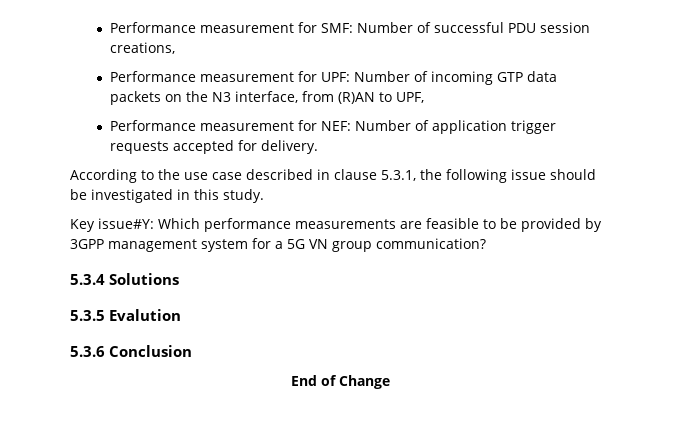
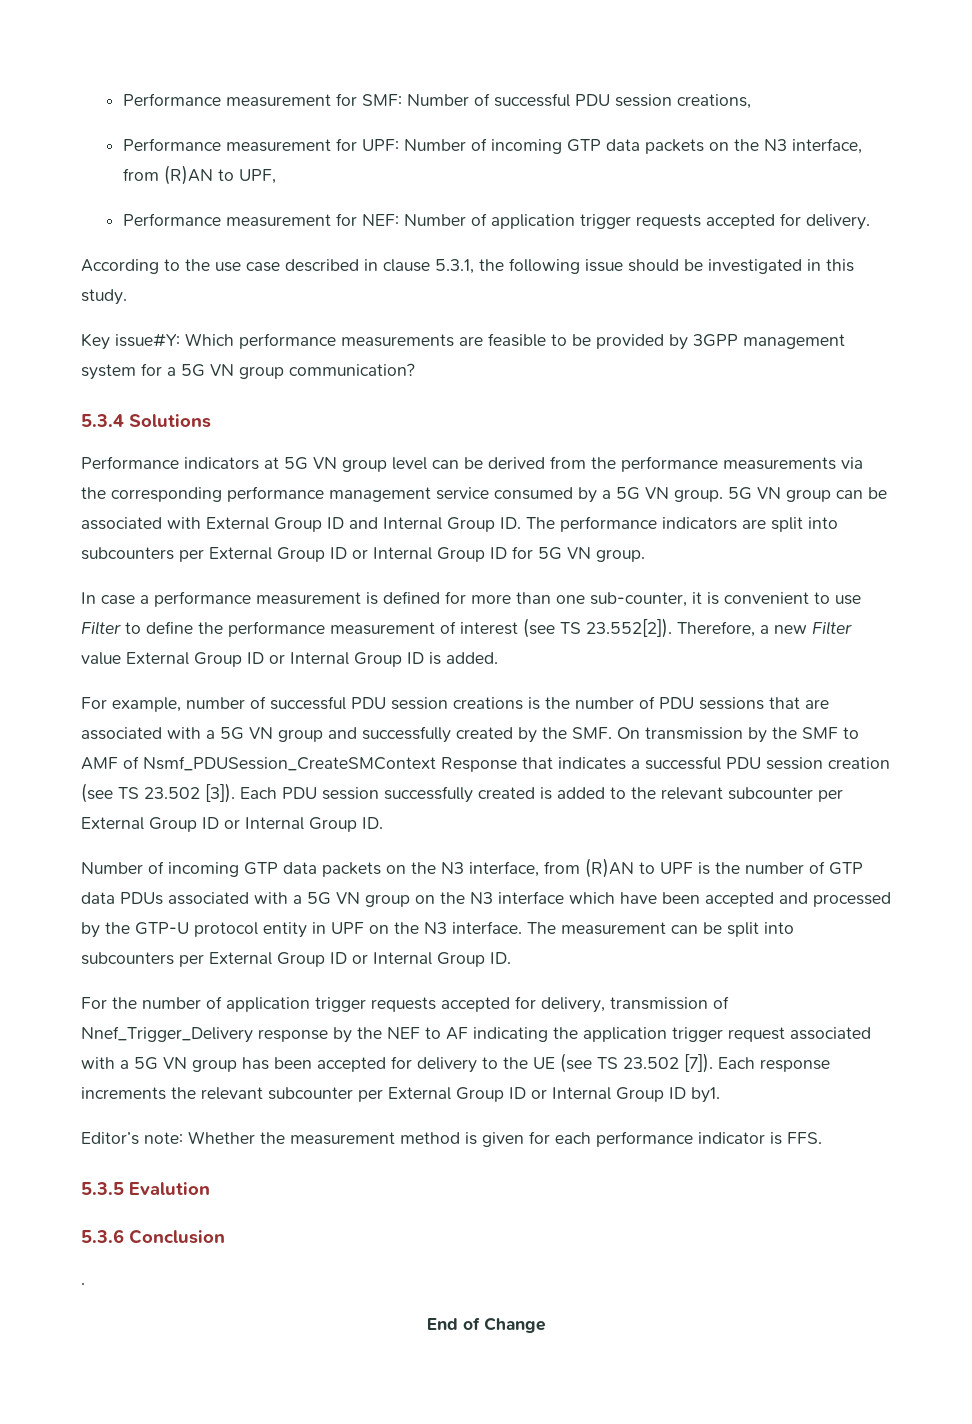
+ Performance indicators at 5G VN group level can be derived from the performance measurements via the corresponding performance management service consumed by a 5G VN group. 5G VN group can be associated with External Group ID and Internal Group ID. The performance indicators are split into subcounters per External Group ID or Internal Group ID for 5G VN group.
+ In case a performance measurement is defined for more than one sub-counter, it is convenient to use Filter to define the performance measurement of interest (see TS 23.552[2]). Therefore, a new Filter value External Group ID or Internal Group ID is added.
+ For example, number of successful PDU session creations is the number of PDU sessions that are associated with a 5G VN group and successfully created by the SMF. On transmission by the SMF to AMF of Nsmf_PDUSession_CreateSMContext Response that indicates a successful PDU session creation (see TS 23.502 [3]). Each PDU session successfully created is added to the relevant subcounter per External Group ID or Internal Group ID.
+ Number of incoming GTP data packets on the N3 interface, from (R)AN to UPF is the number of GTP data PDUs associated with a 5G VN group on the N3 interface which have been accepted and processed by the GTP-U protocol entity in UPF on the N3 interface. The measurement can be split into subcounters per External Group ID or Internal Group ID.
+ For the number of application trigger requests accepted for delivery, transmission of Nnef_Trigger_Delivery response by the NEF to AF indicating the application trigger request associated with a 5G VN group has been accepted for delivery to the UE (see TS 23.502 [7]). Each response increments the relevant subcounter per External Group ID or Internal Group ID by1.
+ Editor’s note: Whether the measurement method is given for each performance indicator is FFS.
+ .

